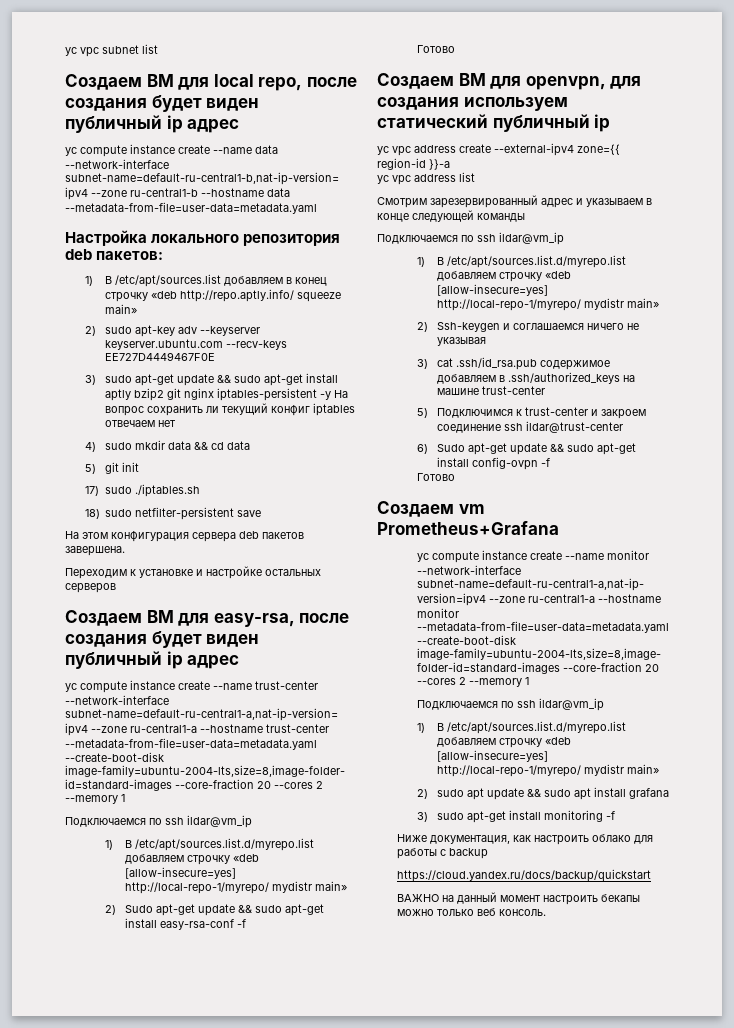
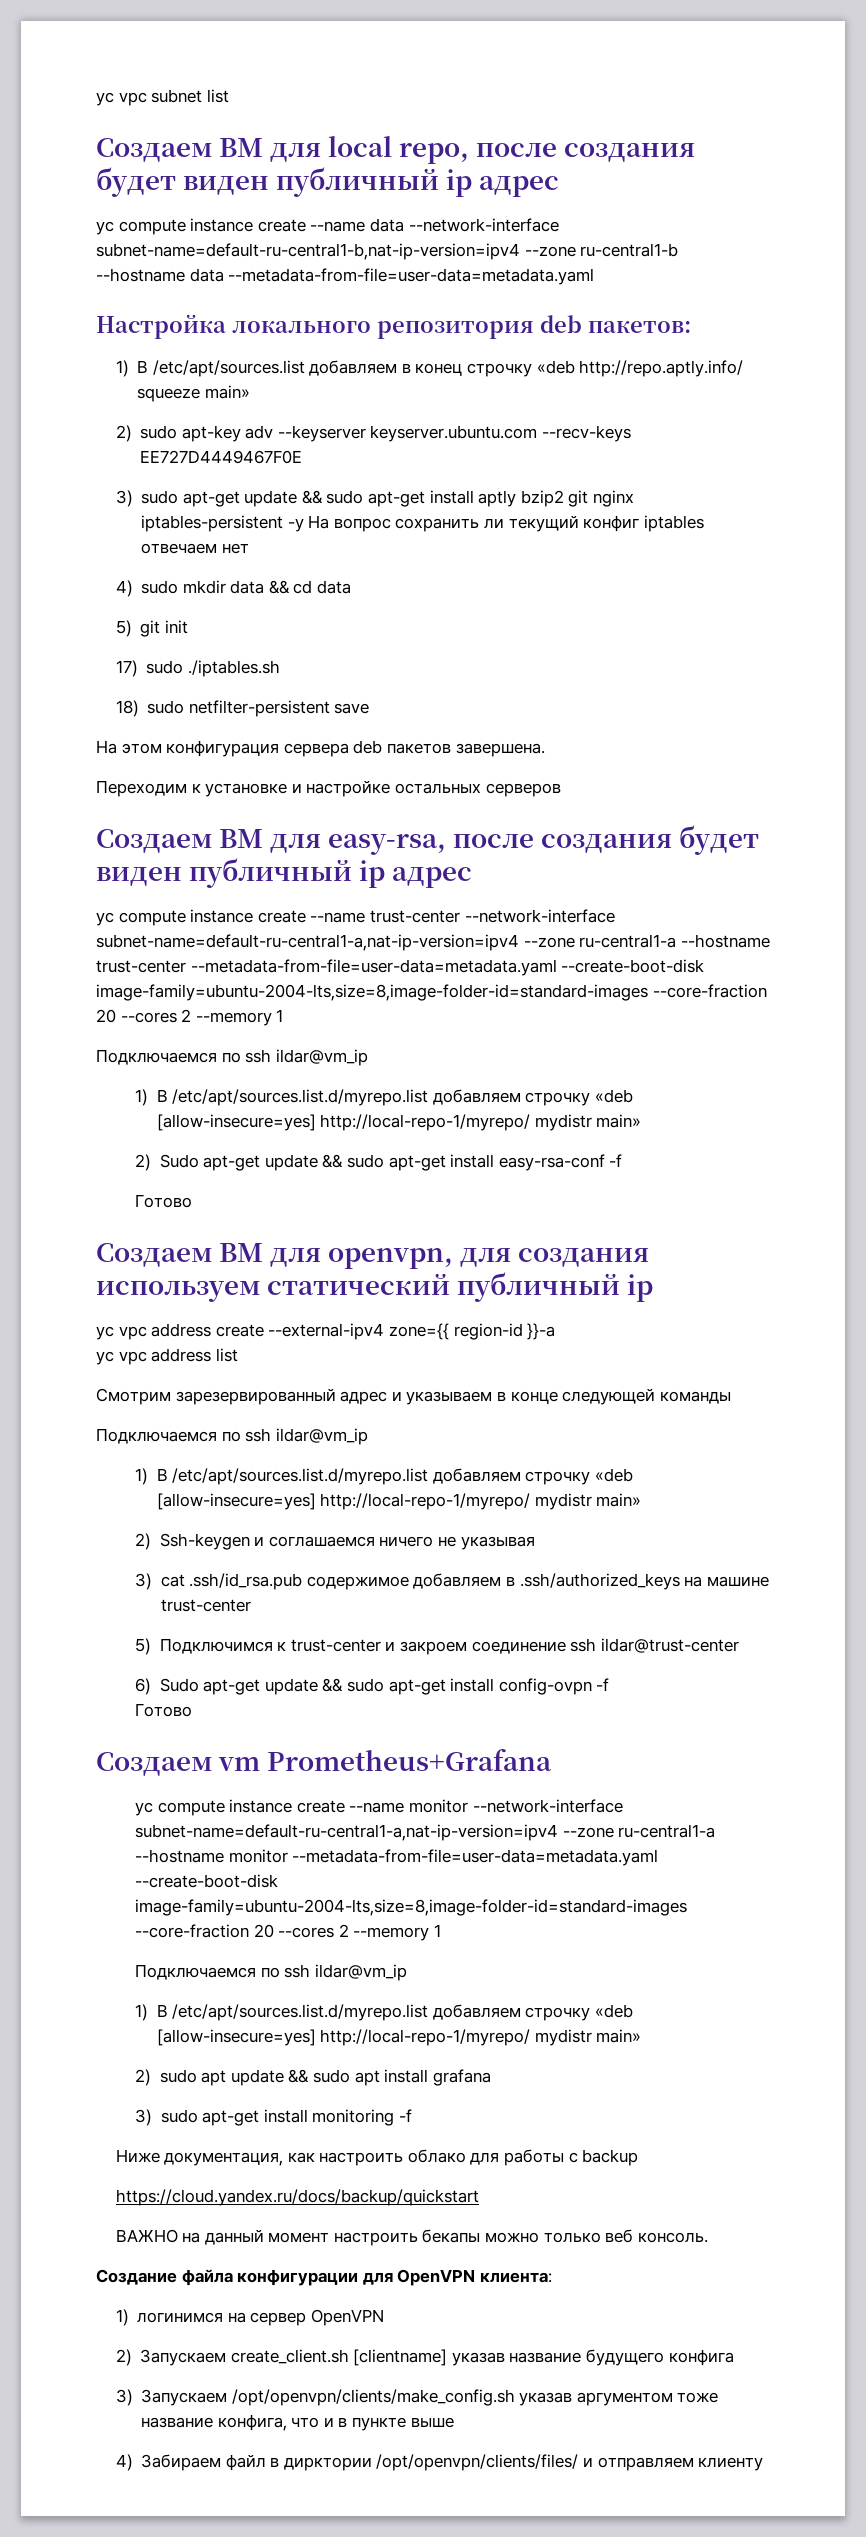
+ Создание файла конфигурации для OpenVPN клиента:
+ 1) логинимся на сервер OpenVPN
+ 2) Запускаем create_client.sh [clientname] указав название будущего конфига
+ 3) Запускаем /opt/openvpn/clients/make_config.sh указав аргументом тоже название конфига, что и в пункте выше
+ 4) Забираем файл в дирктории /opt/openvpn/clients/files/ и отправляем клиенту

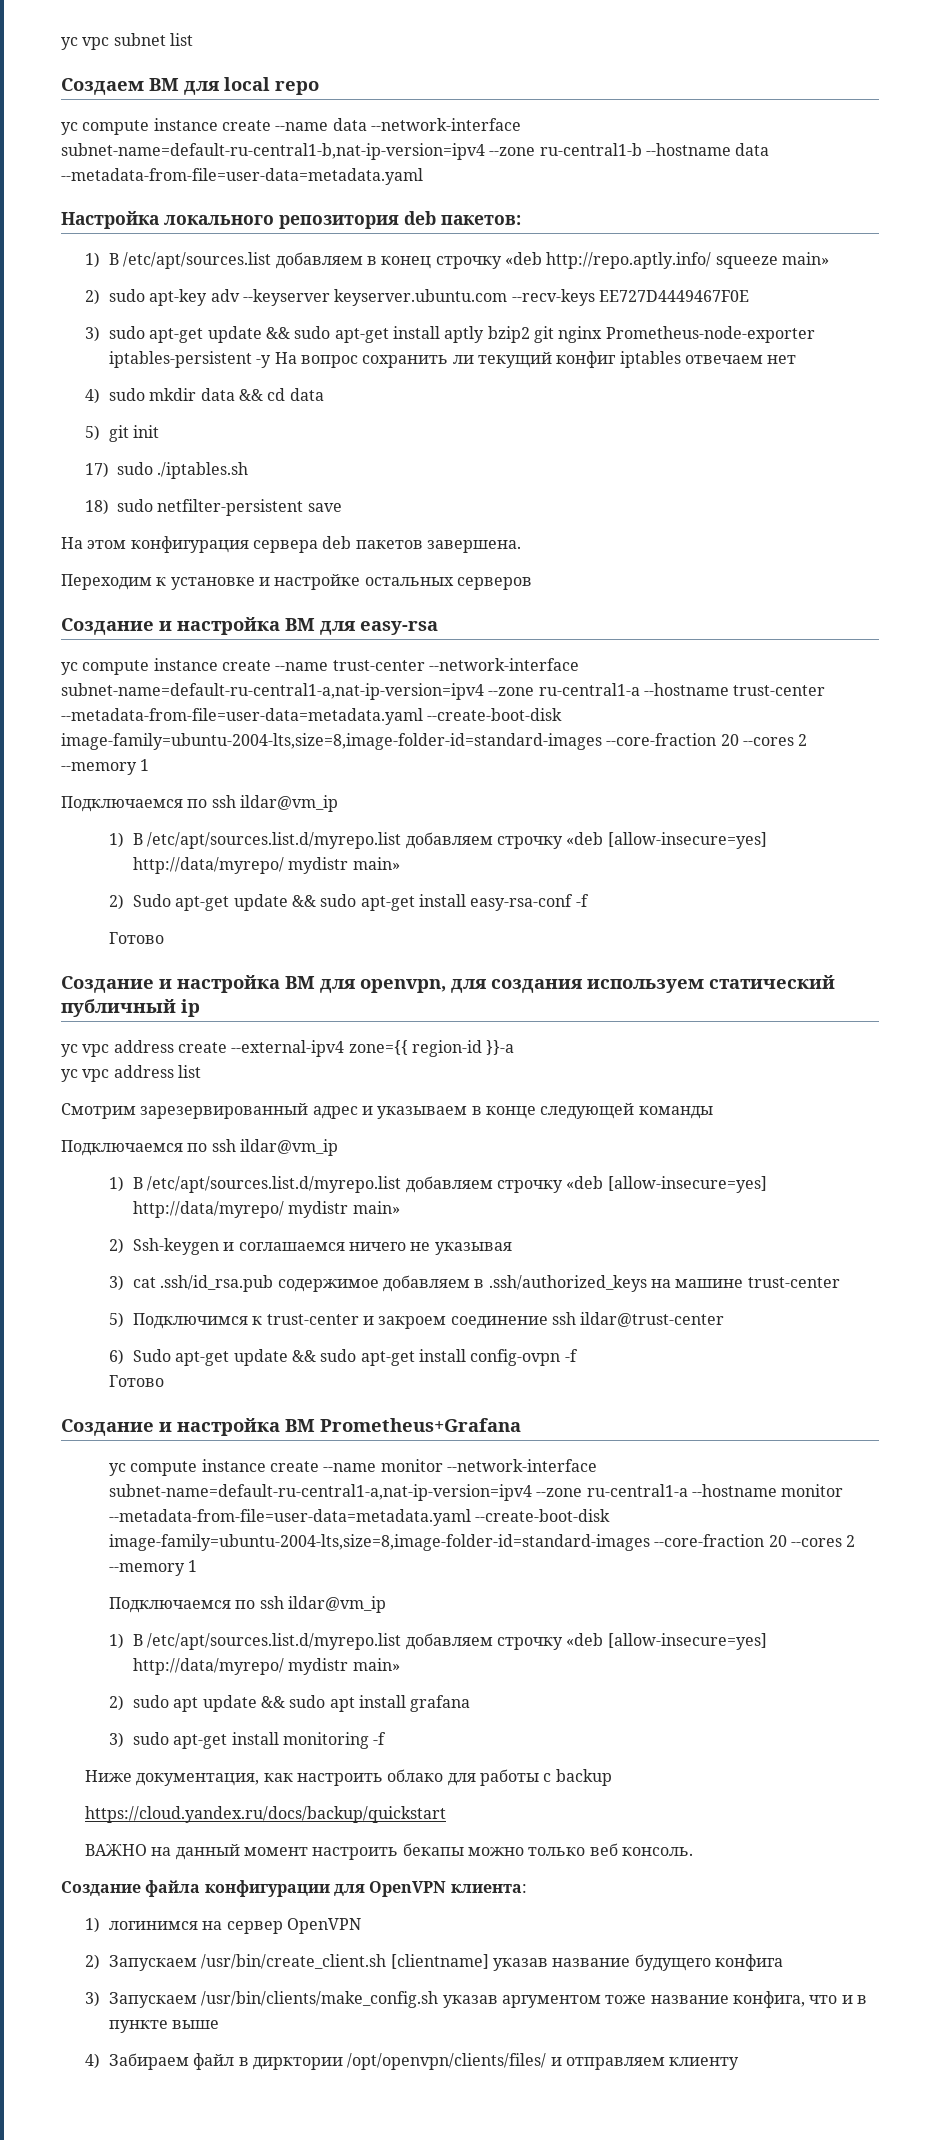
- Создаем ВМ для local repo, после создания будет виден публичный ip адрес
+ Создаем ВМ для local repo
- 3) sudo apt-get update && sudo apt-get install aptly bzip2 git nginx iptables-persistent -y На вопрос сохранить ли текущий конфиг iptables отвечаем нет
+ 3) sudo apt-get update && sudo apt-get install aptly bzip2 git nginx Prometheus-node-exporter iptables-persistent -y На вопрос сохранить ли текущий конфиг iptables отвечаем нет
- Создаем ВМ для easy-rsa, после создания будет виден публичный ip адрес
+ Создание и настройка ВМ для easy-rsa
  yc compute instance create --name trust-center --network-interface subnet-name=default-ru-central1-a,nat-ip-version=ipv4 --zone ru-central1-a --hostname trust-center --metadata-from-file=user-data=metadata.yaml --create-boot-disk image-family=ubuntu-2004-lts,size=8,image-folder-id=standard-images --core-fraction 20 --cores 2 --memory 1
  Подключаемся по ssh ildar@vm_ip
- 1) В /etc/apt/sources.list.d/myrepo.list добавляем строчку «deb [allow-insecure=yes] http://local-repo-1/myrepo/ mydistr main»
+ 1) В /etc/apt/sources.list.d/myrepo.list добавляем строчку «deb [allow-insecure=yes] http://data/myrepo/ mydistr main»
- Создаем ВМ для openvpn, для создания используем статический публичный ip
+ Создание и настройка ВМ для openvpn, для создания используем статический публичный ip
  Смотрим зарезервированный адрес и указываем в конце следующей команды
  Подключаемся по ssh ildar@vm_ip
- 1) В /etc/apt/sources.list.d/myrepo.list добавляем строчку «deb [allow-insecure=yes] http://local-repo-1/myrepo/ mydistr main»
+ 1) В /etc/apt/sources.list.d/myrepo.list добавляем строчку «deb [allow-insecure=yes] http://data/myrepo/ mydistr main»
- Создаем vm Prometheus+Grafana
+ Создание и настройка ВМ Prometheus+Grafana
  yc compute instance create --name monitor --network-interface subnet-name=default-ru-central1-a,nat-ip-version=ipv4 --zone ru-central1-a --hostname monitor --metadata-from-file=user-data=metadata.yaml --create-boot-disk image-family=ubuntu-2004-lts,size=8,image-folder-id=standard-images --core-fraction 20 --cores 2 --memory 1
  Подключаемся по ssh ildar@vm_ip
- 1) В /etc/apt/sources.list.d/myrepo.list добавляем строчку «deb [allow-insecure=yes] http://local-repo-1/myrepo/ mydistr main»
+ 1) В /etc/apt/sources.list.d/myrepo.list добавляем строчку «deb [allow-insecure=yes] http://data/myrepo/ mydistr main»
- 2) Запускаем create_client.sh [clientname] указав название будущего конфига
+ 2) Запускаем /usr/bin/create_client.sh [clientname] указав название будущего конфига
- 3) Запускаем /opt/openvpn/clients/make_config.sh указав аргументом тоже название конфига, что и в пункте выше
+ 3) Запускаем /usr/bin/clients/make_config.sh указав аргументом тоже название конфига, что и в пункте выше

